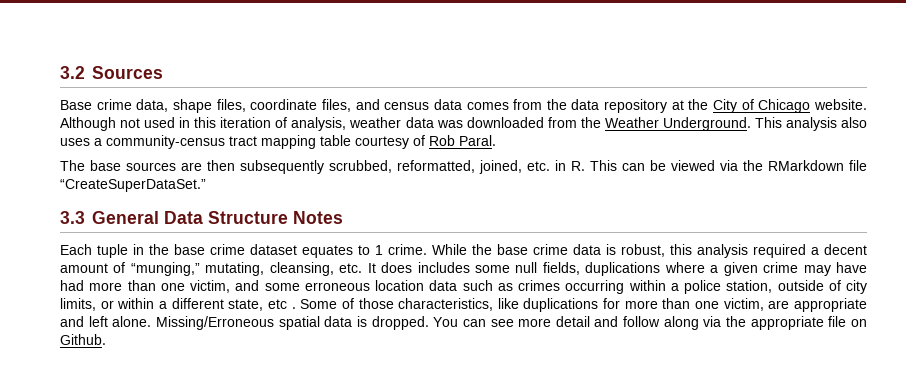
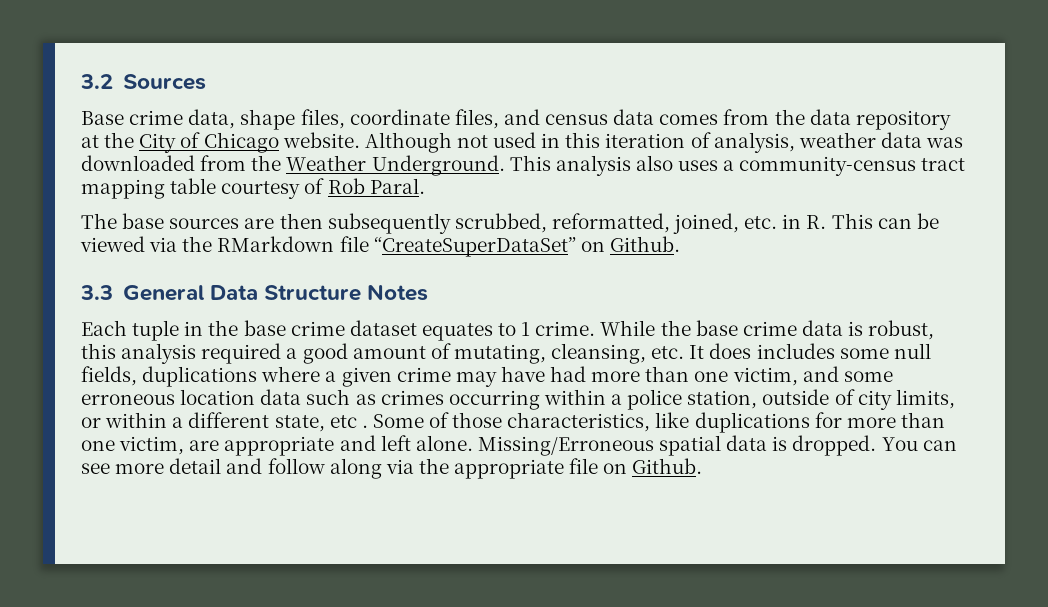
- The base sources are then subsequently scrubbed, reformatted, joined, etc. in R. This can be viewed via the RMarkdown file “CreateSuperDataSet.”
+ The base sources are then subsequently scrubbed, reformatted, joined, etc. in R. This can be viewed via the RMarkdown file “CreateSuperDataSet” on Github.
- While the base crime data is robust, this analysis required a decent amount of “munging,” mutating, cleansing, etc. It does includes some null fields, duplications where a given crime may have had more than one victim, and some erroneous location data such as crimes occurring within a police station, outside of city limits, or within a different state, etc .
+ While the base crime data is robust, this analysis required a good amount of mutating, cleansing, etc. It does includes some null fields, duplications where a given crime may have had more than one victim, and some erroneous location data such as crimes occurring within a police station, outside of city limits, or within a different state, etc .

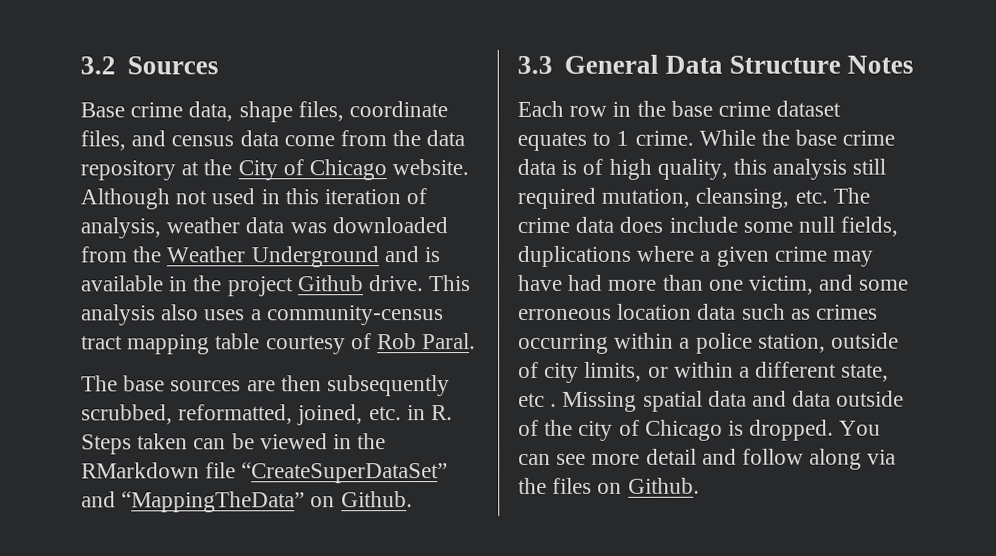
- Base crime data, shape files, coordinate files, and census data comes from the data repository at the City of Chicago website.
+ Base crime data, shape files, coordinate files, and census data come from the data repository at the City of Chicago website.
- Although not used in this iteration of analysis, weather data was downloaded from the Weather Underground.
+ Although not used in this iteration of analysis, weather data was downloaded from the Weather Underground and is available in the project Github drive.
- The base sources are then subsequently scrubbed, reformatted, joined, etc. in R. This can be viewed via the RMarkdown file “CreateSuperDataSet” on Github.
+ The base sources are then subsequently scrubbed, reformatted, joined, etc. in R. Steps taken can be viewed in the RMarkdown file “CreateSuperDataSet” and “MappingTheData” on Github.
- Each tuple in the base crime dataset equates to 1 crime.
+ Each row in the base crime dataset equates to 1 crime.
- While the base crime data is robust, this analysis required a good amount of mutating, cleansing, etc. It does includes some null fields, duplications where a given crime may have had more than one victim, and some erroneous location data such as crimes occurring within a police station, outside of city limits, or within a different state, etc .
+ While the base crime data is of high quality, this analysis still required mutation, cleansing, etc. The crime data does include some null fields, duplications where a given crime may have had more than one victim, and some erroneous location data such as crimes occurring within a police station, outside of city limits, or within a different state, etc .
- Some of those characteristics, like duplications for more than one victim, are appropriate and left alone. Missing/Erroneous spatial data is dropped.
+ Missing spatial data and data outside of the city of Chicago is dropped.
- You can see more detail and follow along via the appropriate file on Github.
+ You can see more detail and follow along via the files on Github.

